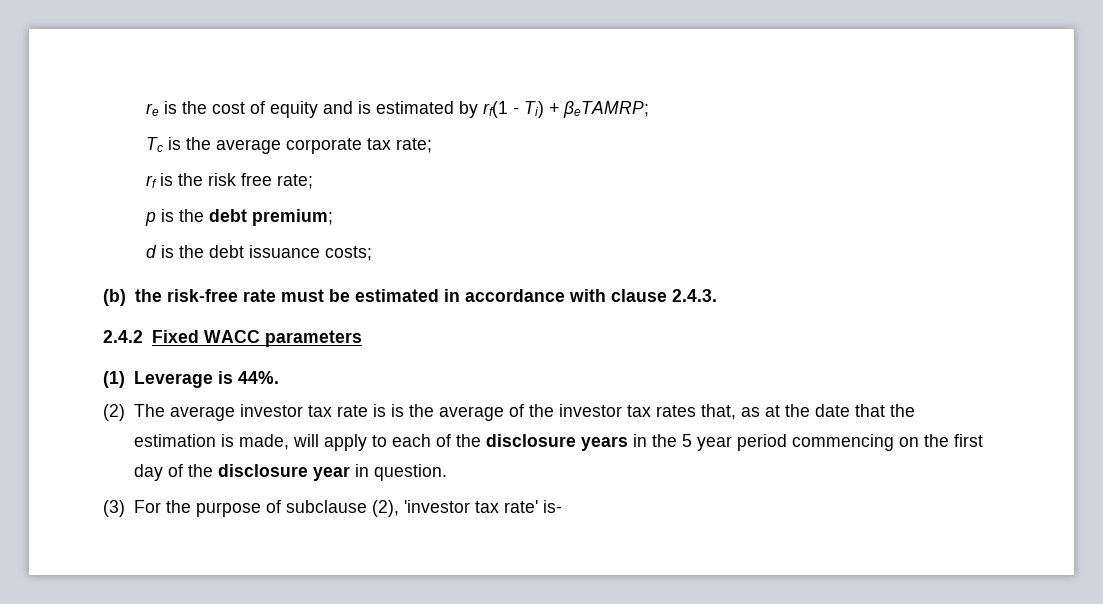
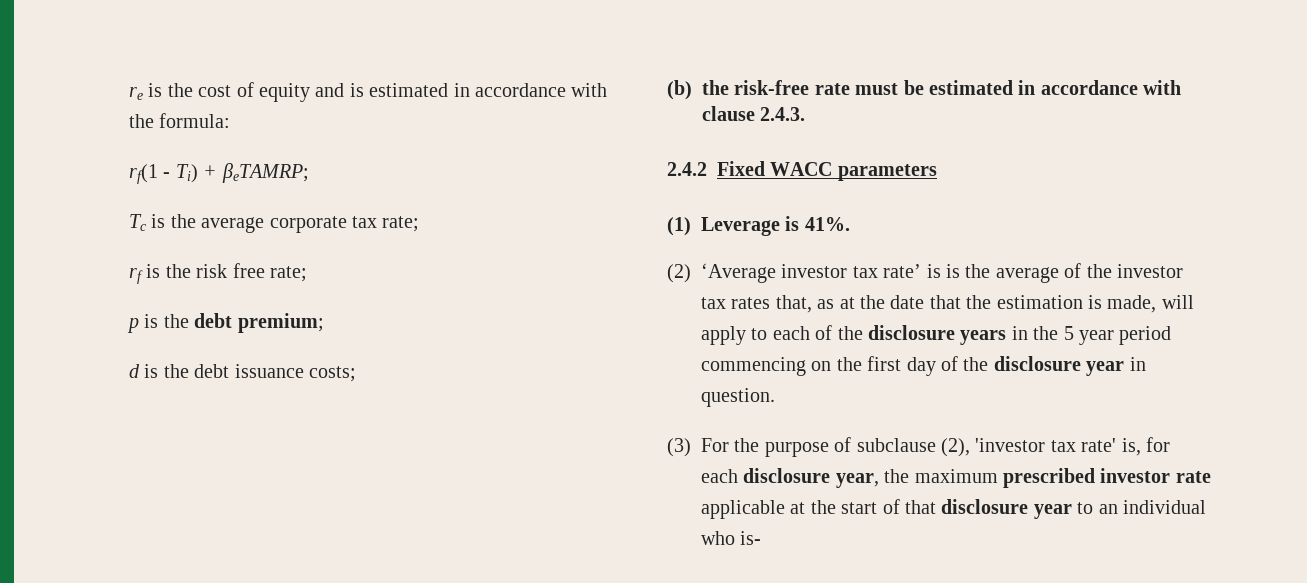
- re is the cost of equity and is estimated by rf(1 - Ti) + βeTAMRP;
+ re is the cost of equity and is estimated in accordance with the formula:
+ rf(1 - Ti) + βeTAMRP;
- (1) Leverage is 44%.
+ (1) Leverage is 41%.
- (2) The average investor tax rate is is the average of the investor tax rates that, as at the date that the estimation is made, will apply to each of the disclosure years in the 5 year period commencing on the first day of the disclosure year in question.
+ (2) ‘Average investor tax rate’ is is the average of the investor tax rates that, as at the date that the estimation is made, will apply to each of the disclosure years in the 5 year period commencing on the first day of the disclosure year in question.
- (3) For the purpose of subclause (2), 'investor tax rate' is-
+ (3) For the purpose of subclause (2), 'investor tax rate' is, for each disclosure year, the maximum prescribed investor rate applicable at the start of that disclosure year to an individual who is-

